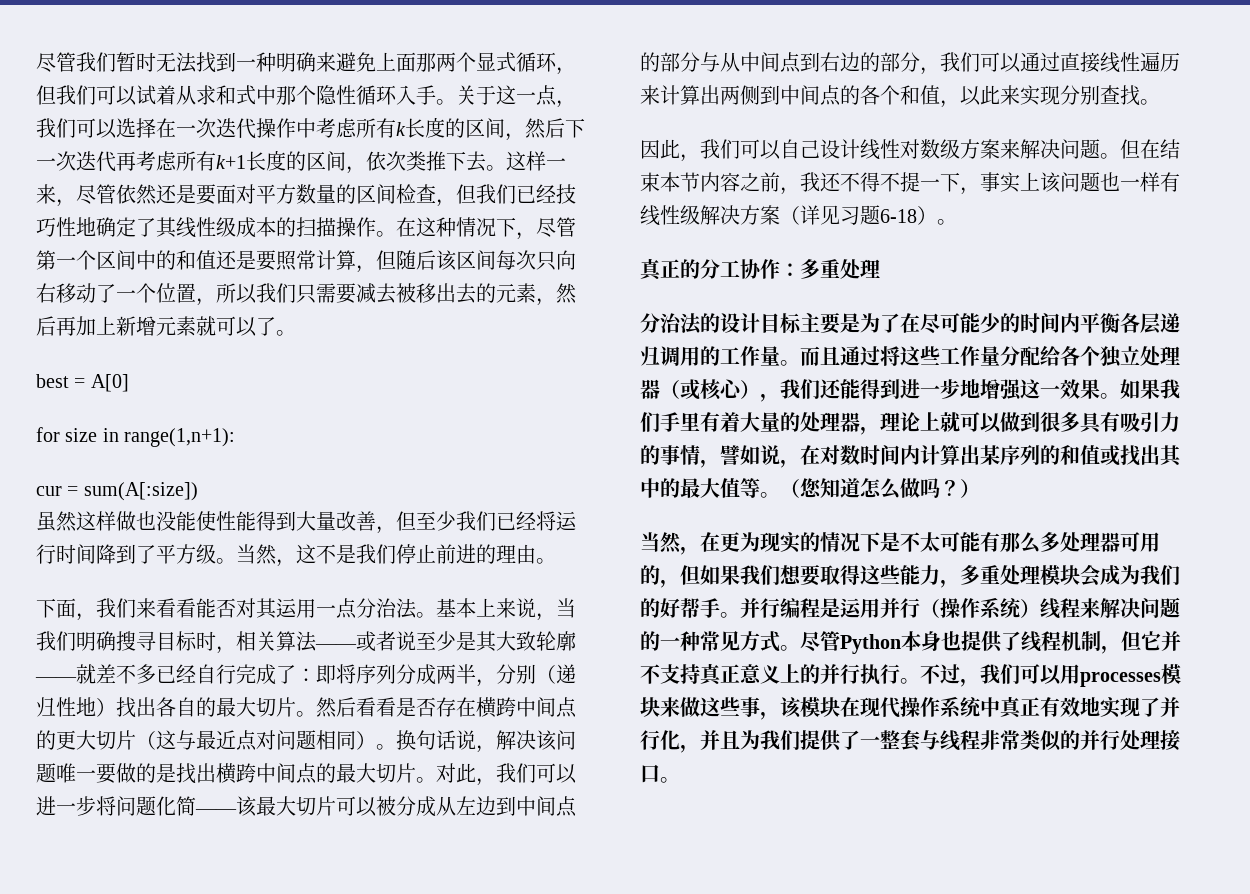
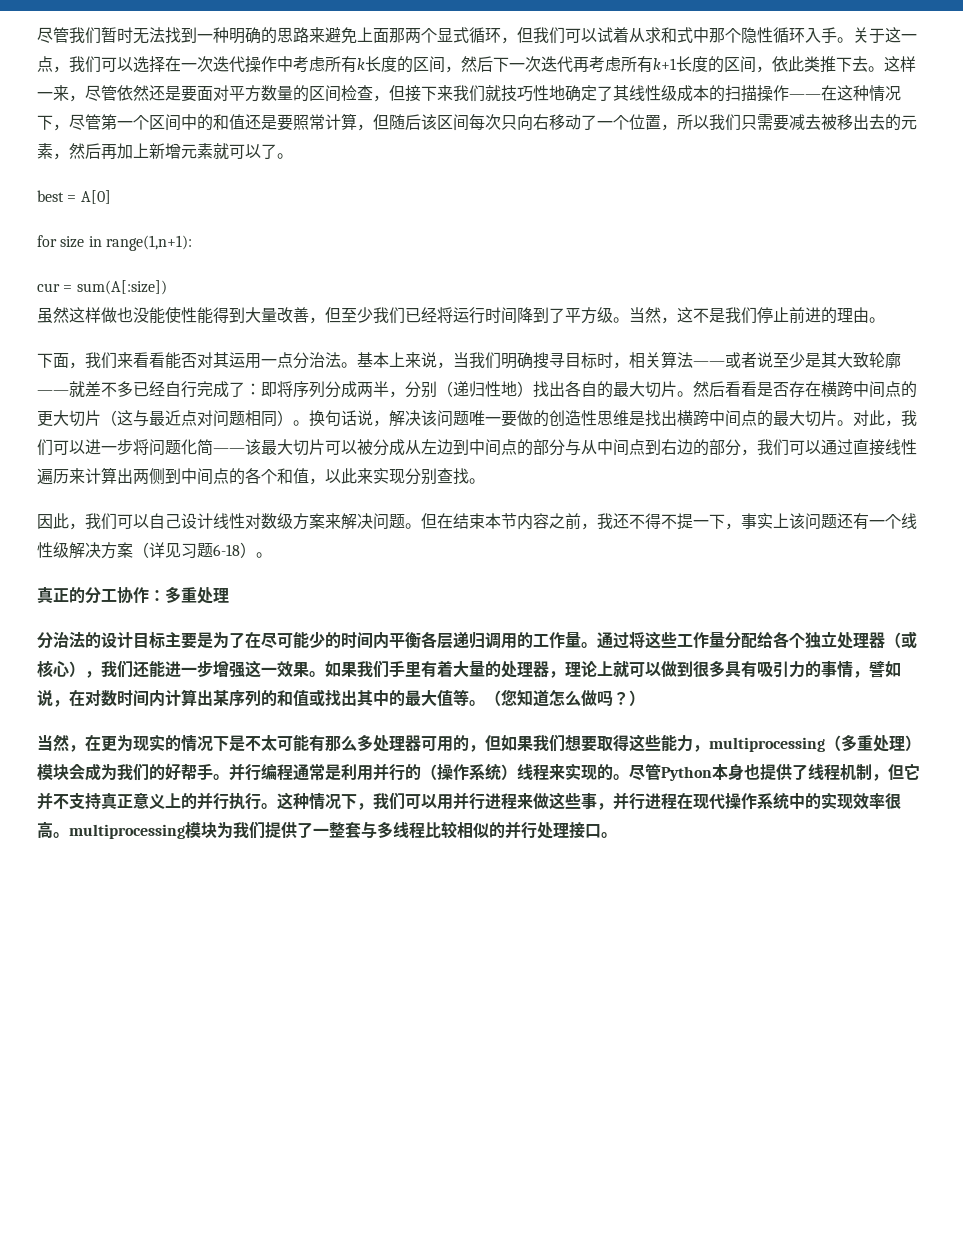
- 尽管我们暂时无法找到一种明确来避免上面那两个显式循环，但我们可以试着从求和式中那个隐性循环入手。
+ 尽管我们暂时无法找到一种明确的思路来避免上面那两个显式循环，但我们可以试着从求和式中那个隐性循环入手。
- 关于这一点，我们可以选择在一次迭代操作中考虑所有k长度的区间，然后下一次迭代再考虑所有k+1长度的区间，依次类推下去。
+ 关于这一点，我们可以选择在一次迭代操作中考虑所有k长度的区间，然后下一次迭代再考虑所有k+1长度的区间，依此类推下去。
- 这样一来，尽管依然还是要面对平方数量的区间检查，但我们已经技巧性地确定了其线性级成本的扫描操作。在这种情况下，尽管第一个区间中的和值还是要照常计算，但随后该区间每次只向右移动了一个位置，所以我们只需要减去被移出去的元素，然后再加上新增元素就可以了。
+ 这样一来，尽管依然还是要面对平方数量的区间检查，但接下来我们就技巧性地确定了其线性级成本的扫描操作——在这种情况下，尽管第一个区间中的和值还是要照常计算，但随后该区间每次只向右移动了一个位置，所以我们只需要减去被移出去的元素，然后再加上新增元素就可以了。
- 换句话说，解决该问题唯一要做的是找出横跨中间点的最大切片。
+ 换句话说，解决该问题唯一要做的创造性思维是找出横跨中间点的最大切片。
- 但在结束本节内容之前，我还不得不提一下，事实上该问题也一样有线性级解决方案（详见习题6-18）。
+ 但在结束本节内容之前，我还不得不提一下，事实上该问题还有一个线性级解决方案（详见习题6-18）。
- 而且通过将这些工作量分配给各个独立处理器（或核心），我们还能得到进一步地增强这一效果。
+ 通过将这些工作量分配给各个独立处理器（或核心），我们还能进一步增强这一效果。
- 当然，在更为现实的情况下是不太可能有那么多处理器可用的，但如果我们想要取得这些能力，多重处理模块会成为我们的好帮手。
+ 当然，在更为现实的情况下是不太可能有那么多处理器可用的，但如果我们想要取得这些能力，multiprocessing（多重处理）模块会成为我们的好帮手。
- 并行编程是运用并行（操作系统）线程来解决问题的一种常见方式。
+ 并行编程通常是利用并行的（操作系统）线程来实现的。
- 不过，我们可以用processes模块来做这些事，该模块在现代操作系统中真正有效地实现了并行化，并且为我们提供了一整套与线程非常类似的并行处理接口。
+ 这种情况下，我们可以用并行进程来做这些事，并行进程在现代操作系统中的实现效率很高。multiprocessing模块为我们提供了一整套与多线程比较相似的并行处理接口。

